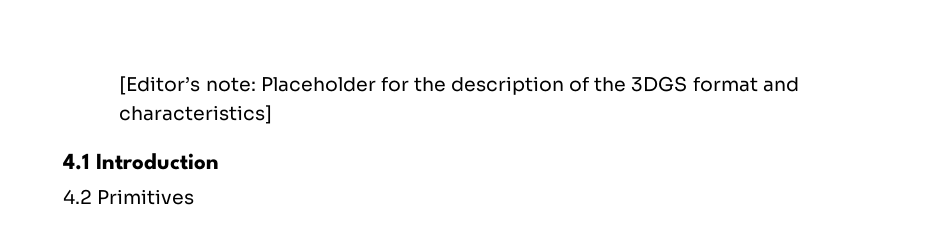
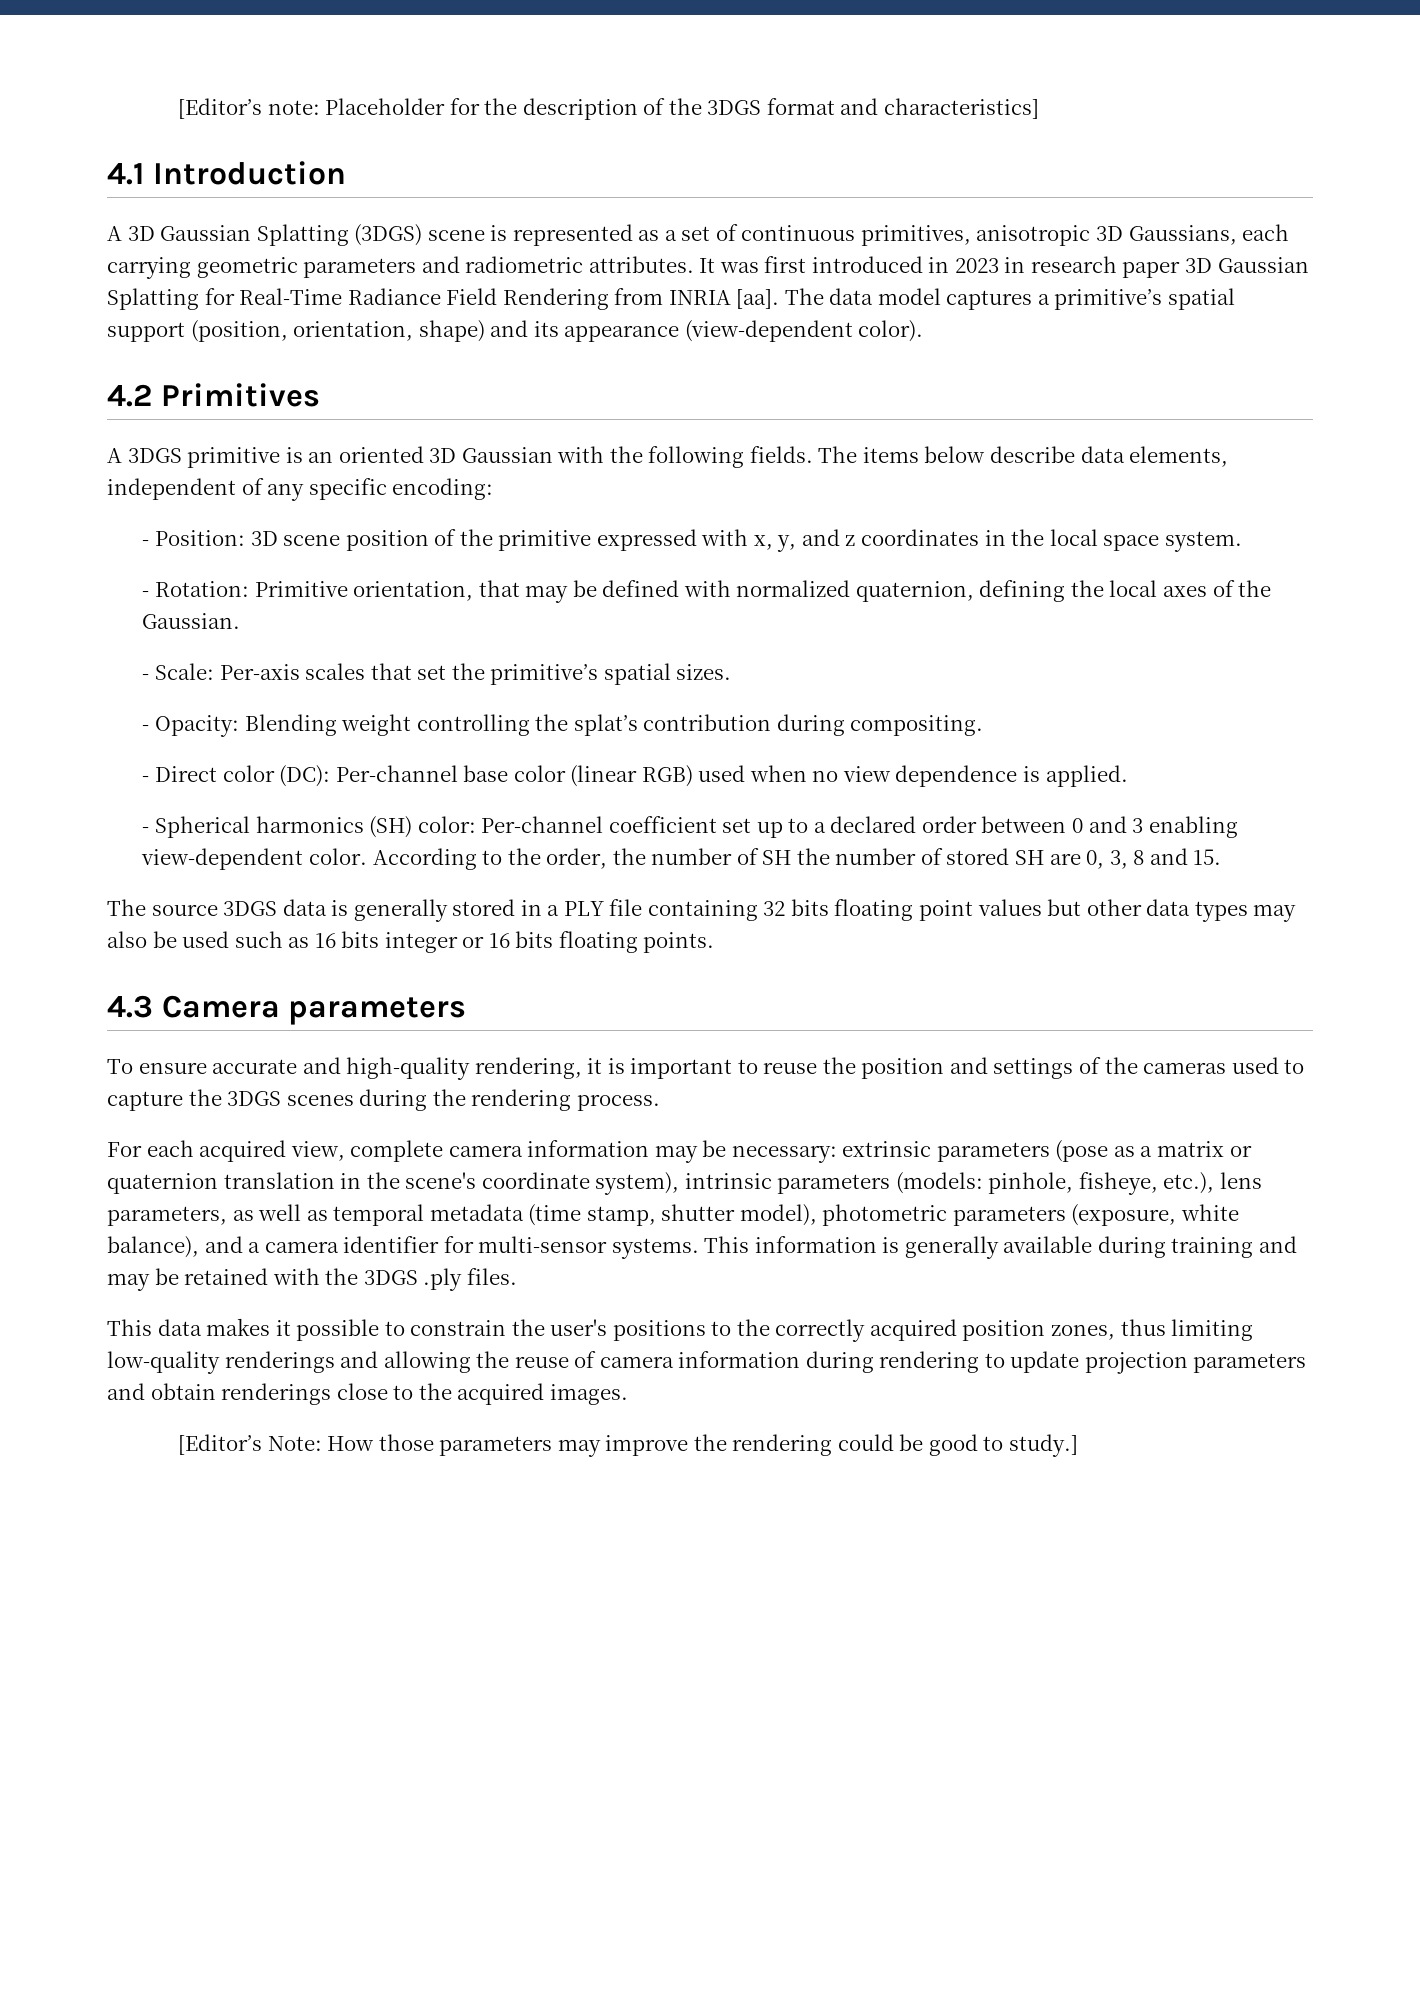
+ A 3D Gaussian Splatting (3DGS) scene is represented as a set of continuous primitives, anisotropic 3D Gaussians, each carrying geometric parameters and radiometric attributes. It was first introduced in 2023 in research paper 3D Gaussian Splatting for Real-Time Radiance Field Rendering from INRIA [aa]. The data model captures a primitive’s spatial support (position, orientation, shape) and its appearance (view-dependent color).
  4.2 Primitives
+ A 3DGS primitive is an oriented 3D Gaussian with the following fields. The items below describe data elements, independent of any specific encoding:
+ - Position: 3D scene position of the primitive expressed with x, y, and z coordinates in the local space system.
+ - Rotation: Primitive orientation, that may be defined with normalized quaternion, defining the local axes of the Gaussian.
+ - Scale: Per-axis scales that set the primitive’s spatial sizes.
+ - Opacity: Blending weight controlling the splat’s contribution during compositing.
+ - Direct color (DC): Per-channel base color (linear RGB) used when no view dependence is applied.
+ - Spherical harmonics (SH) color: Per-channel coefficient set up to a declared order between 0 and 3 enabling view-dependent color. According to the order, the number of SH the number of stored SH are 0, 3, 8 and 15.
+ The source 3DGS data is generally stored in a PLY file containing 32 bits floating point values but other data types may also be used such as 16 bits integer or 16 bits floating points.
+ 4.3 Camera parameters
+ To ensure accurate and high-quality rendering, it is important to reuse the position and settings of the cameras used to capture the 3DGS scenes during the rendering process.
+ For each acquired view, complete camera information may be necessary: extrinsic parameters (pose as a matrix or quaternion translation in the scene's coordinate system), intrinsic parameters (models: pinhole, fisheye, etc.), lens parameters, as well as temporal metadata (time stamp, shutter model), photometric parameters (exposure, white balance), and a camera identifier for multi-sensor systems. This information is generally available during training and may be retained with the 3DGS .ply files.
+ This data makes it possible to constrain the user's positions to the correctly acquired position zones, thus limiting low-quality renderings and allowing the reuse of camera information during rendering to update projection parameters and obtain renderings close to the acquired images.
+ [Editor’s Note: How those parameters may improve the rendering could be good to study.]

